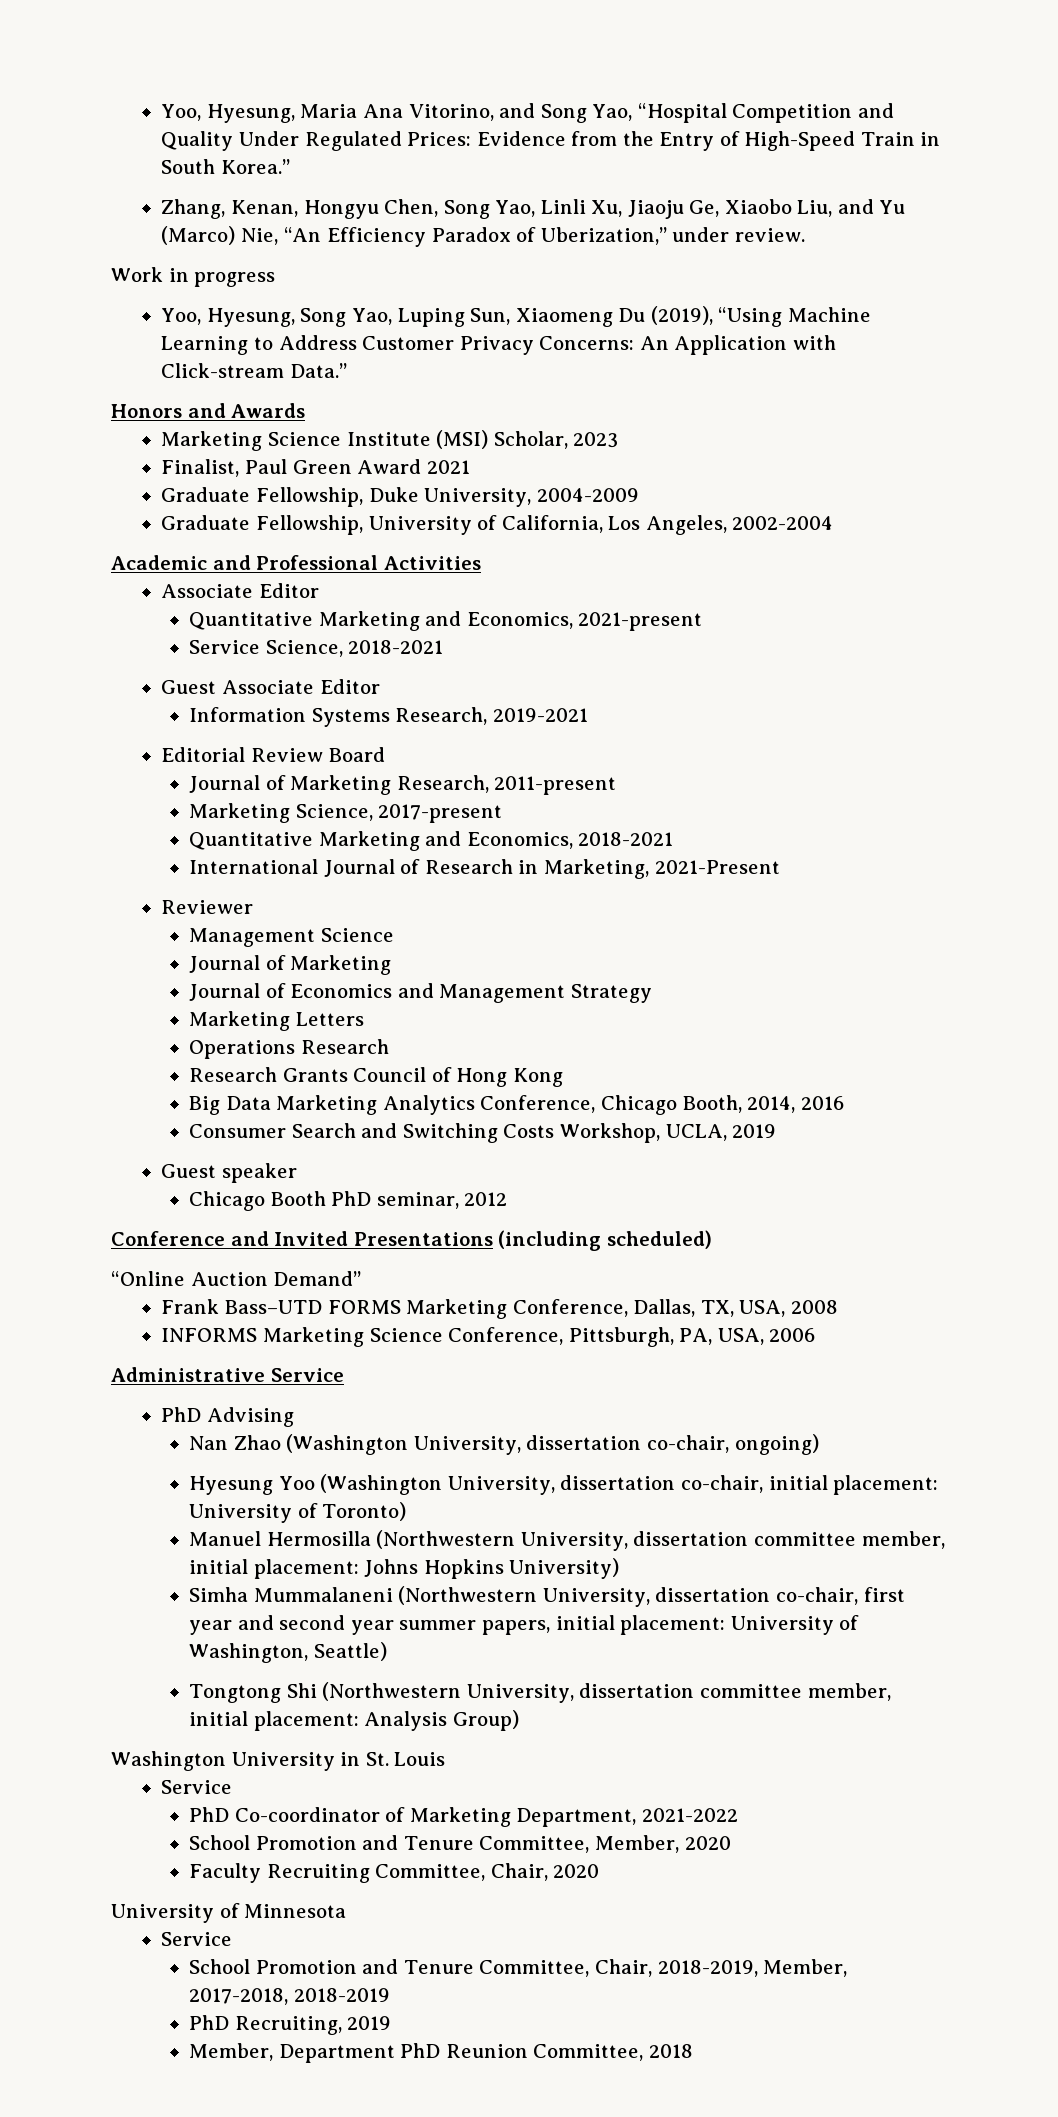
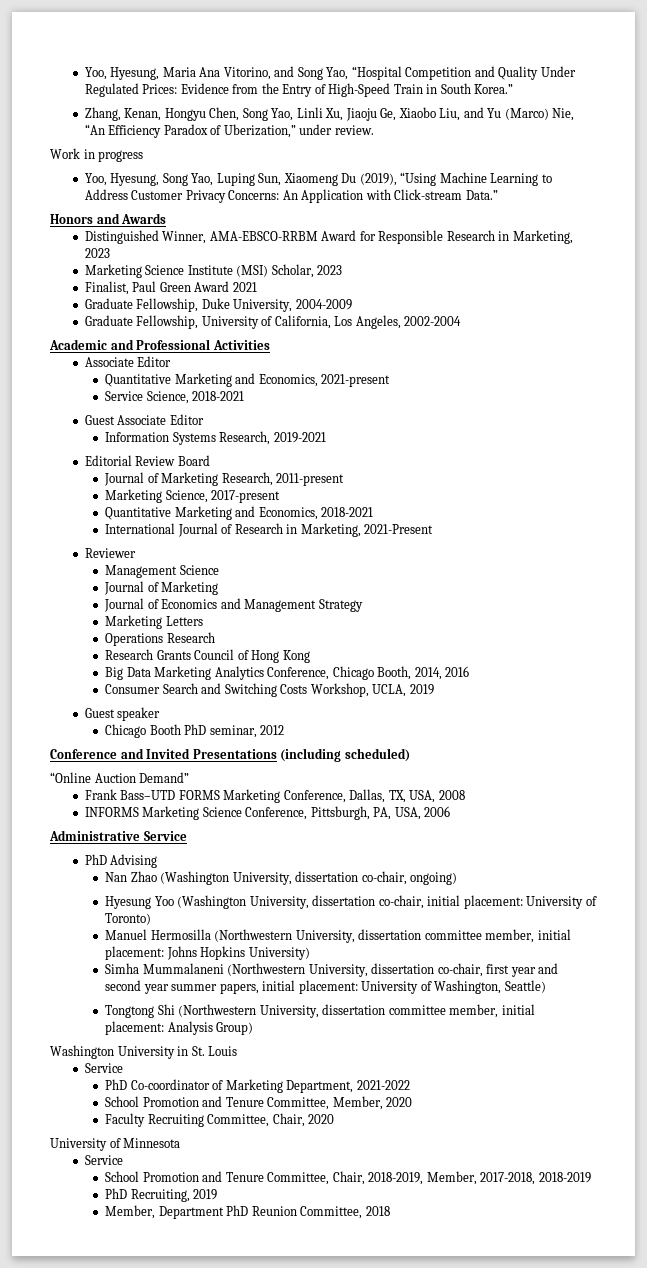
+ Distinguished Winner, AMA-EBSCO-RRBM Award for Responsible Research in Marketing, 2023

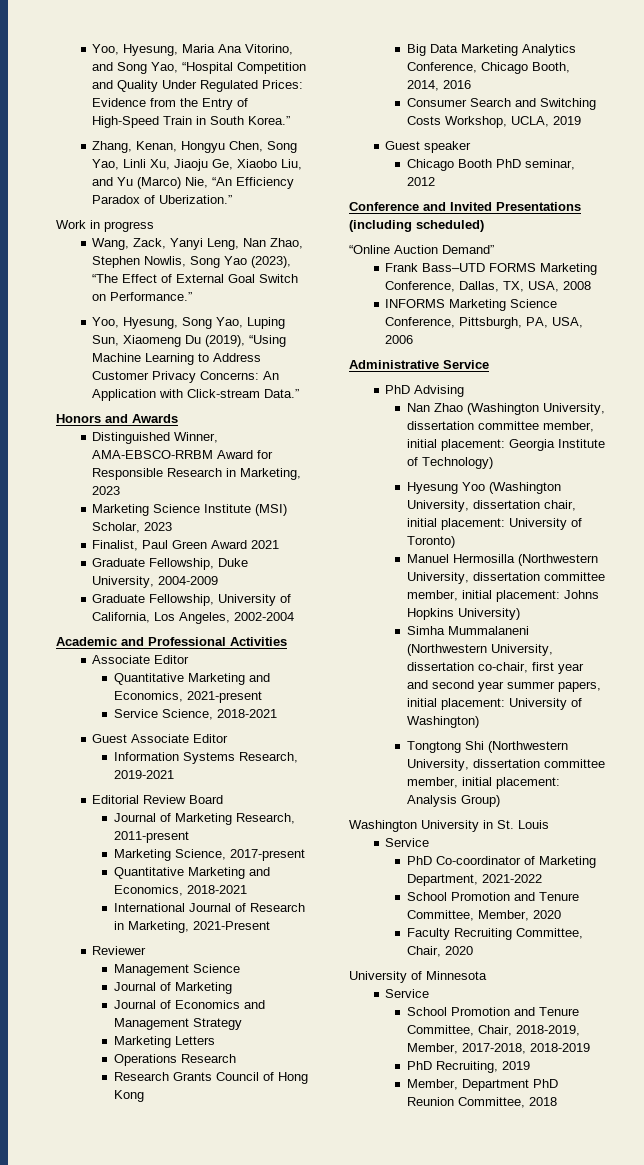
- Zhang, Kenan, Hongyu Chen, Song Yao, Linli Xu, Jiaoju Ge, Xiaobo Liu, and Yu (Marco) Nie, “An Efficiency Paradox of Uberization,” under review.
+ Zhang, Kenan, Hongyu Chen, Song Yao, Linli Xu, Jiaoju Ge, Xiaobo Liu, and Yu (Marco) Nie, “An Efficiency Paradox of Uberization.”
+ Wang, Zack, Yanyi Leng, Nan Zhao, Stephen Nowlis, Song Yao (2023), “The Effect of External Goal Switch on Performance.”
- Nan Zhao (Washington University, dissertation co-chair, ongoing)
+ Nan Zhao (Washington University, dissertation committee member, initial placement: Georgia Institute of Technology)
- Hyesung Yoo (Washington University, dissertation co-chair, initial placement: University of Toronto)
+ Hyesung Yoo (Washington University, dissertation chair, initial placement: University of Toronto)
- Simha Mummalaneni (Northwestern University, dissertation co-chair, first year and second year summer papers, initial placement: University of Washington, Seattle)
+ Simha Mummalaneni (Northwestern University, dissertation co-chair, first year and second year summer papers, initial placement: University of Washington)

